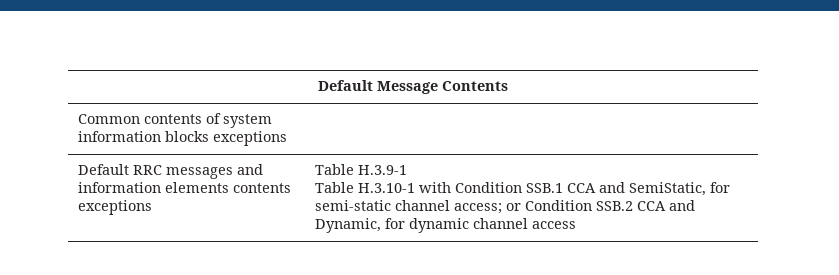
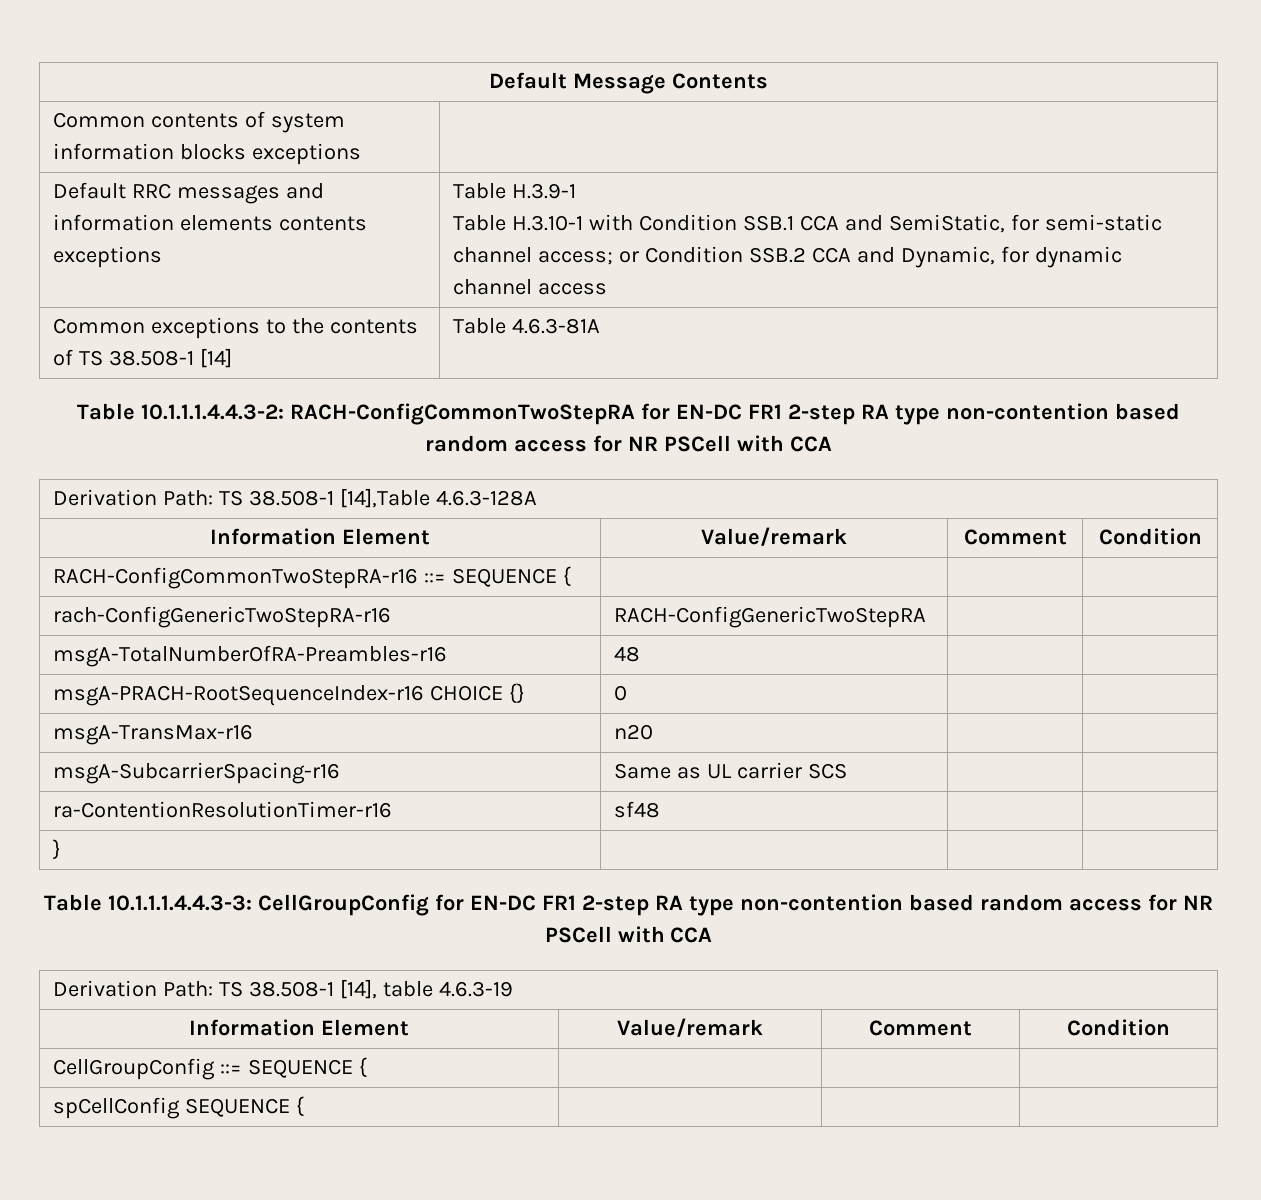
+ Common exceptions to the contents of TS 38.508-1 [14] | Table 4.6.3-81A
+ Table 10.1.1.1.4.4.3-2: RACH-ConfigCommonTwoStepRA for EN-DC FR1 2-step RA type non-contention based random access for NR PSCell with CCA
+ Derivation Path: TS 38.508-1 [14],Table 4.6.3-128A
+ Information Element | Value/remark | Comment | Condition
+ RACH-ConfigCommonTwoStepRA-r16 ::= SEQUENCE { | | |
+ rach-ConfigGenericTwoStepRA-r16 | RACH-ConfigGenericTwoStepRA | |
+ msgA-TotalNumberOfRA-Preambles-r16 | 48 | |
+ msgA-PRACH-RootSequenceIndex-r16 CHOICE {} | 0 | |
+ msgA-TransMax-r16 | n20 | |
+ msgA-SubcarrierSpacing-r16 | Same as UL carrier SCS | |
+ ra-ContentionResolutionTimer-r16 | sf48 | |
+ } | | |
+ Table 10.1.1.1.4.4.3-3: CellGroupConfig for EN-DC FR1 2-step RA type non-contention based random access for NR PSCell with CCA
+ Derivation Path: TS 38.508-1 [14], table 4.6.3-19
+ Information Element | Value/remark | Comment | Condition
+ CellGroupConfig ::= SEQUENCE { | | |
+ spCellConfig SEQUENCE { | | |

